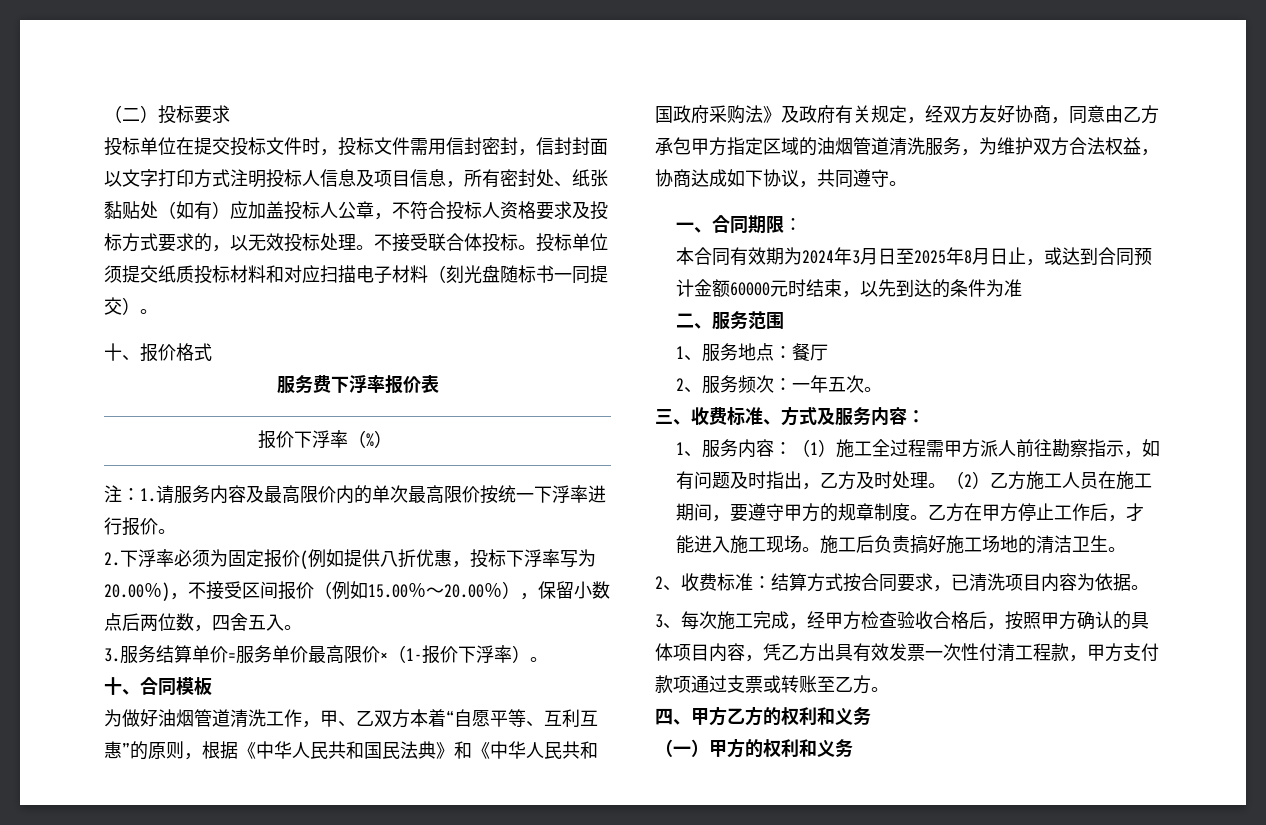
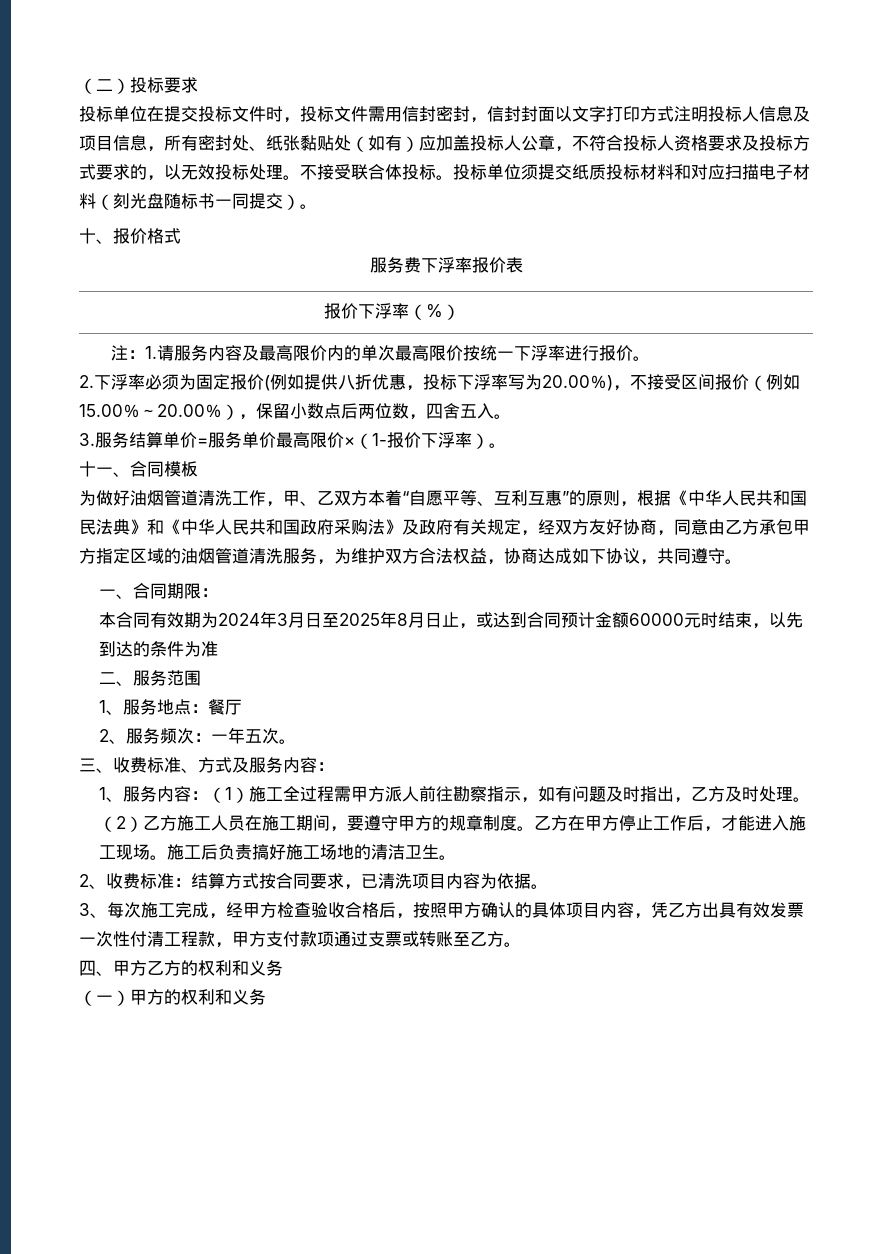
- 十、合同模板
+ 十一、合同模板

